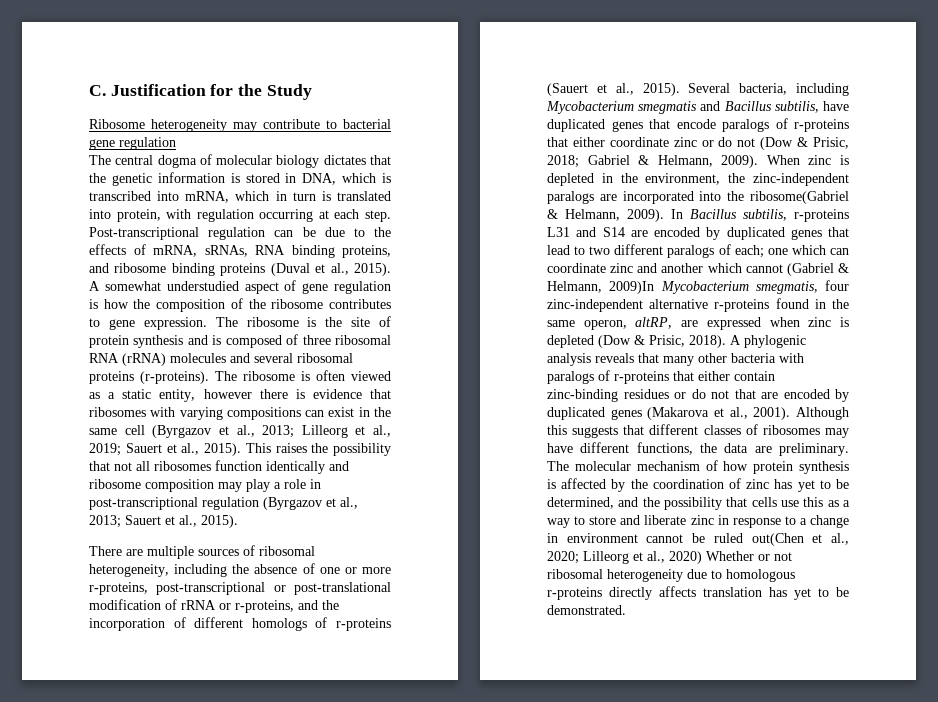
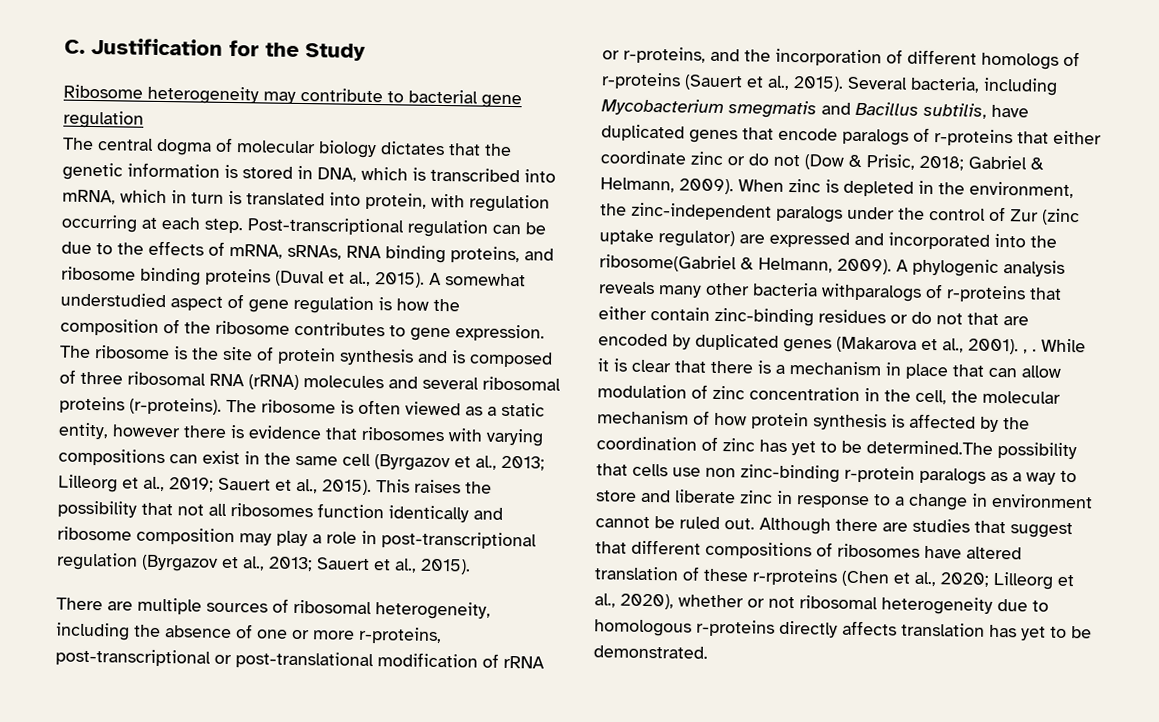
- When zinc is depleted in the environment, the zinc-independent paralogs are incorporated into the ribosome(Gabriel & Helmann, 2009).
+ When zinc is depleted in the environment, the zinc-independent paralogs under the control of Zur (zinc uptake regulator) are expressed and incorporated into the ribosome(Gabriel & Helmann, 2009).
- In Bacillus subtilis, r-proteins L31 and S14 are encoded by duplicated genes that lead to two different paralogs of each; one which can coordinate zinc and another which cannot (Gabriel & Helmann, 2009)In Mycobacterium smegmatis, four zinc-independent alternative r-proteins found in the same operon, altRP, are expressed when zinc is depleted (Dow & Prisic, 2018).
- A phylogenic analysis reveals that many other bacteria with paralogs of r-proteins that either contain zinc-binding residues or do not that are encoded by duplicated genes (Makarova et al., 2001). Although this suggests that different classes of ribosomes may have different functions, the data are preliminary. The molecular mechanism of how protein synthesis is affected by the coordination of zinc has yet to be determined, and the possibility that cells use this as a way to store and liberate zinc in response to a change in environment cannot be ruled out(Chen et al., 2020;
+ A phylogenic analysis reveals many other bacteria withparalogs of r-proteins that either contain zinc-binding residues or do not that are encoded by duplicated genes (Makarova et al., 2001). , . While it is clear that there is a mechanism in place that can allow modulation of zinc concentration in the cell, the molecular mechanism of how protein synthesis is affected by the coordination of zinc has yet to be determined.The possibility that cells use non zinc-binding r-protein paralogs as a way to store and liberate zinc in response to a change in environment cannot be ruled out. Although there are studies that suggest that different compositions of ribosomes have altered translation of these r-rproteins (Chen et al., 2020;
- Lilleorg et al., 2020) Whether or not ribosomal heterogeneity due to homologous r-proteins directly affects translation has yet to be demonstrated.
+ Lilleorg et al., 2020), whether or not ribosomal heterogeneity due to homologous r-proteins directly affects translation has yet to be demonstrated.

